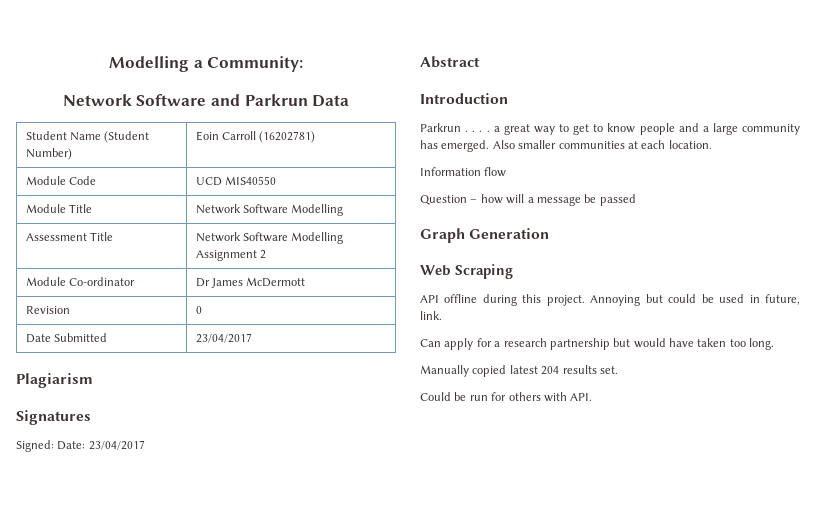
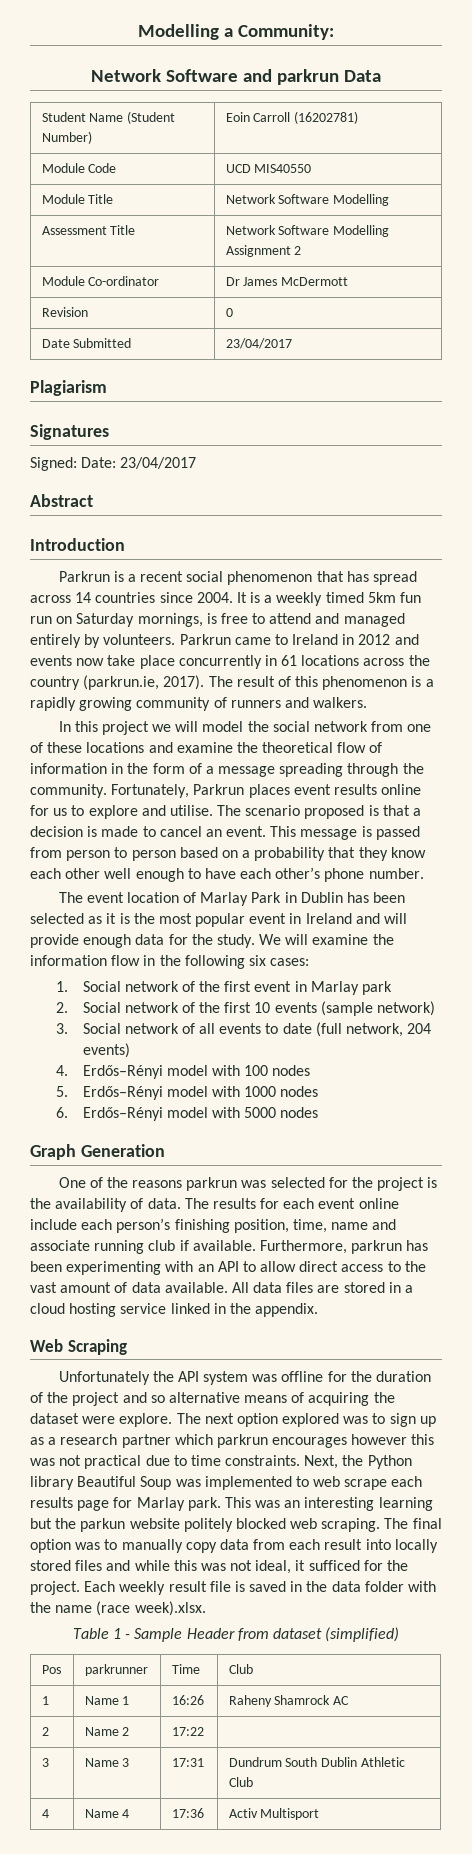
- Network Software and Parkrun Data
+ Network Software and parkrun Data
- Parkrun . . . . a great way to get to know people and a large community has emerged. Also smaller communities at each location.
- Information flow
- Question – how will a message be passed
+ Parkrun is a recent social phenomenon that has spread across 14 countries since 2004. It is a weekly timed 5km fun run on Saturday mornings, is free to attend and managed entirely by volunteers. Parkrun came to Ireland in 2012 and events now take place concurrently in 61 locations across the country (parkrun.ie, 2017). The result of this phenomenon is a rapidly growing community of runners and walkers.
+ In this project we will model the social network from one of these locations and examine the theoretical flow of information in the form of a message spreading through the community. Fortunately, Parkrun places event results online for us to explore and utilise. The scenario proposed is that a decision is made to cancel an event. This message is passed from person to person based on a probability that they know each other well enough to have each other’s phone number.
+ The event location of Marlay Park in Dublin has been selected as it is the most popular event in Ireland and will provide enough data for the study. We will examine the information flow in the following six cases:
+ 1. Social network of the first event in Marlay park
+ 2. Social network of the first 10 events (sample network)
+ 3. Social network of all events to date (full network, 204 events)
+ 4. Erdős–Rényi model with 100 nodes
+ 5. Erdős–Rényi model with 1000 nodes
+ 6. Erdős–Rényi model with 5000 nodes
  Graph Generation
+ One of the reasons parkrun was selected for the project is the availability of data. The results for each event online include each person’s finishing position, time, name and associate running club if available. Furthermore, parkrun has been experimenting with an API to allow direct access to the vast amount of data available. All data files are stored in a cloud hosting service linked in the appendix.
  Web Scraping
- API offline during this project. Annoying but could be used in future, link.
- Can apply for a research partnership but would have taken too long.
- Manually copied latest 204 results set.
- Could be run for others with API.
+ Unfortunately the API system was offline for the duration of the project and so alternative means of acquiring the dataset were explore. The next option explored was to sign up as a research partner which parkrun encourages however this was not practical due to time constraints. Next, the Python library Beautiful Soup was implemented to web scrape each results page for Marlay park. This was an interesting learning but the parkun website politely blocked web scraping. The final option was to manually copy data from each result into locally stored files and while this was not ideal, it sufficed for the project. Each weekly result file is saved in the data folder with the name (race week).xlsx.
+ Table 1 - Sample Header from dataset (simplified)
+ Pos | parkrunner | Time | Club
+ 1 | Name 1 | 16:26 | Raheny Shamrock AC
+ 2 | Name 2 | 17:22 |
+ 3 | Name 3 | 17:31 | Dundrum South Dublin Athletic Club
+ 4 | Name 4 | 17:36 | Activ Multisport

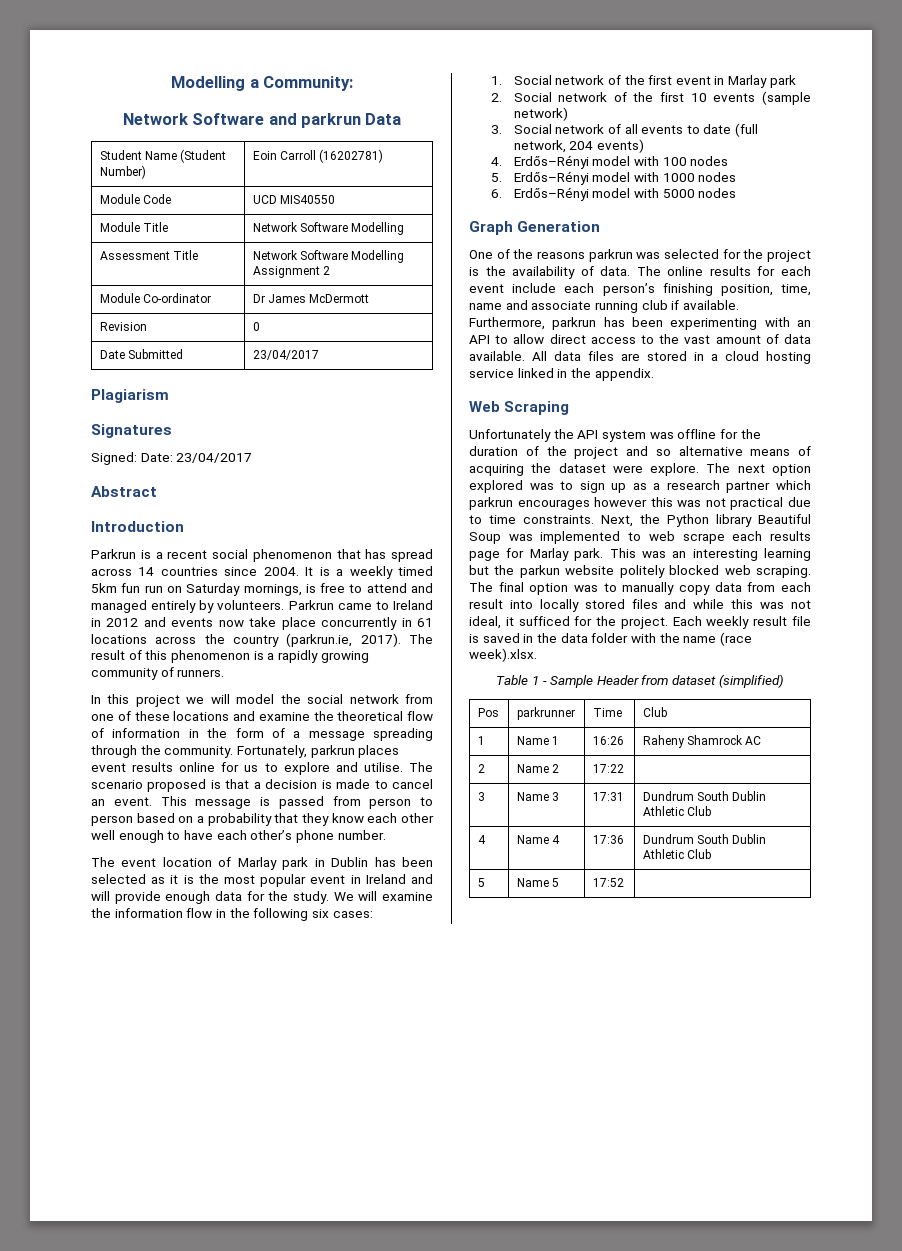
- The result of this phenomenon is a rapidly growing community of runners and walkers.
+ The result of this phenomenon is a rapidly growing community of runners.
- Fortunately, Parkrun places event results online for us to explore and utilise.
+ Fortunately, parkrun places event results online for us to explore and utilise.
- The event location of Marlay Park in Dublin has been selected as it is the most popular event in Ireland and will provide enough data for the study.
+ The event location of Marlay park in Dublin has been selected as it is the most popular event in Ireland and will provide enough data for the study.
- The results for each event online include each person’s finishing position, time, name and associate running club if available.
+ The online results for each event include each person’s finishing position, time, name and associate running club if available.
- 4 | Name 4 | 17:36 | Activ Multisport
+ 4 | Name 4 | 17:36 | Dundrum South Dublin Athletic Club
+ 5 | Name 5 | 17:52 |

